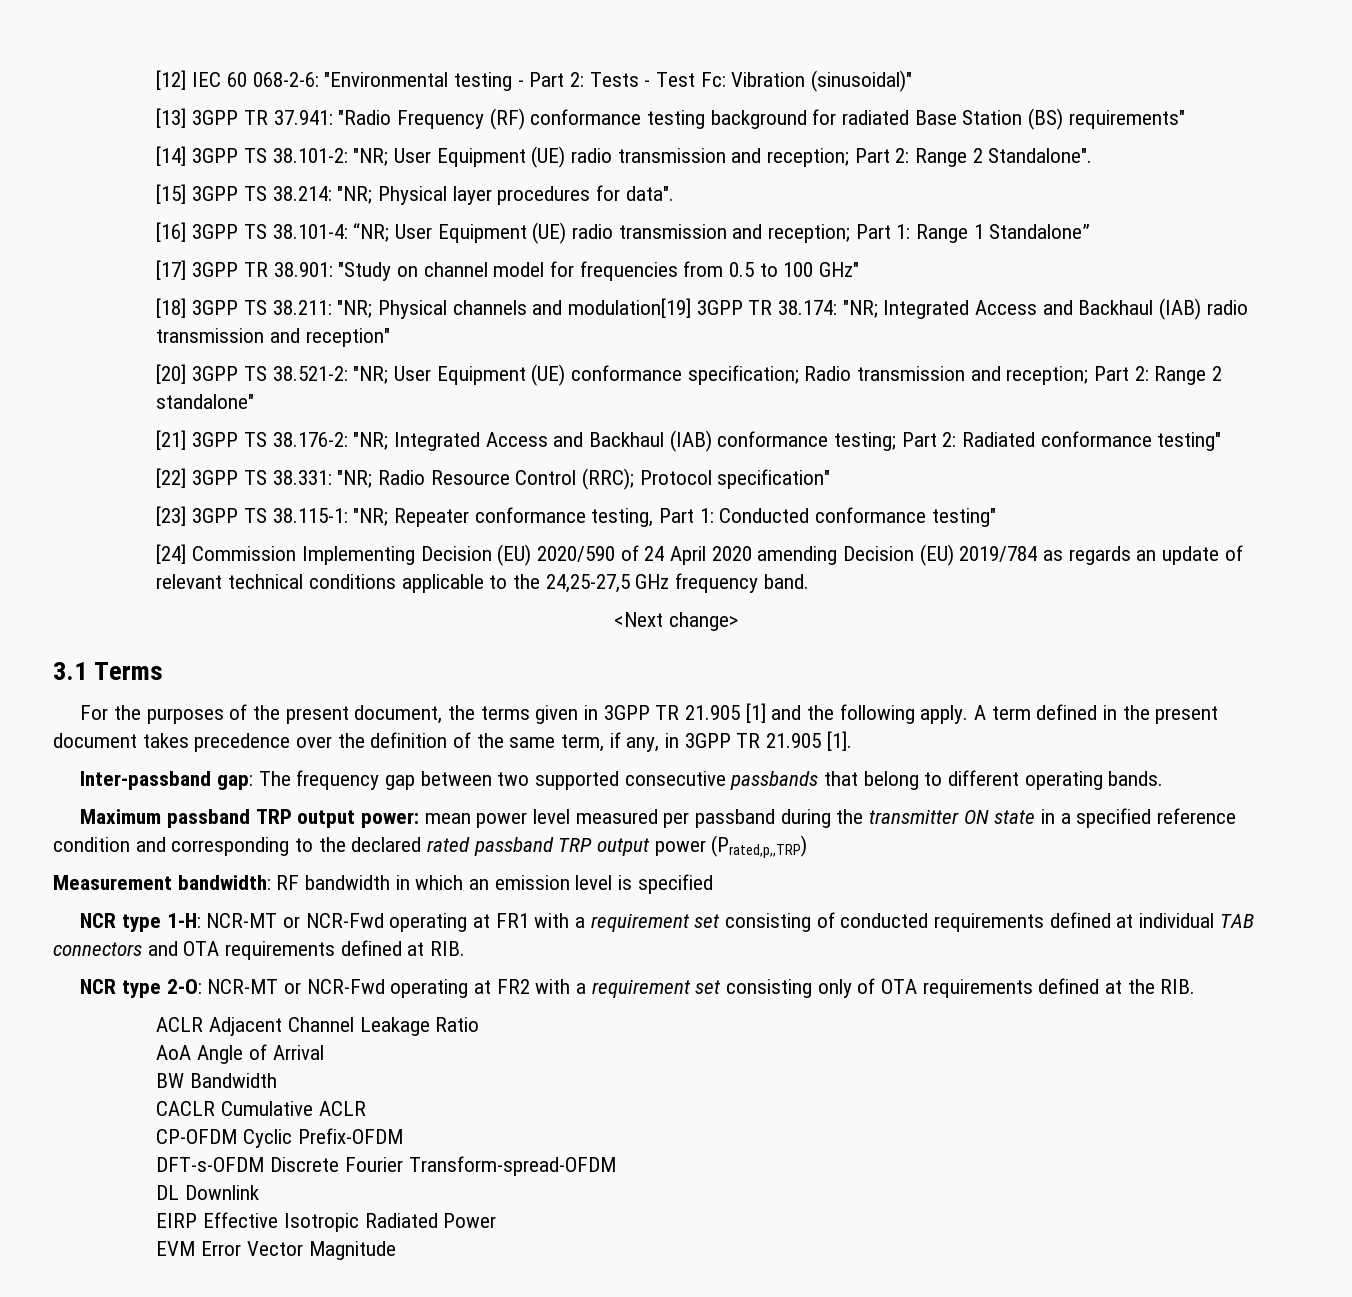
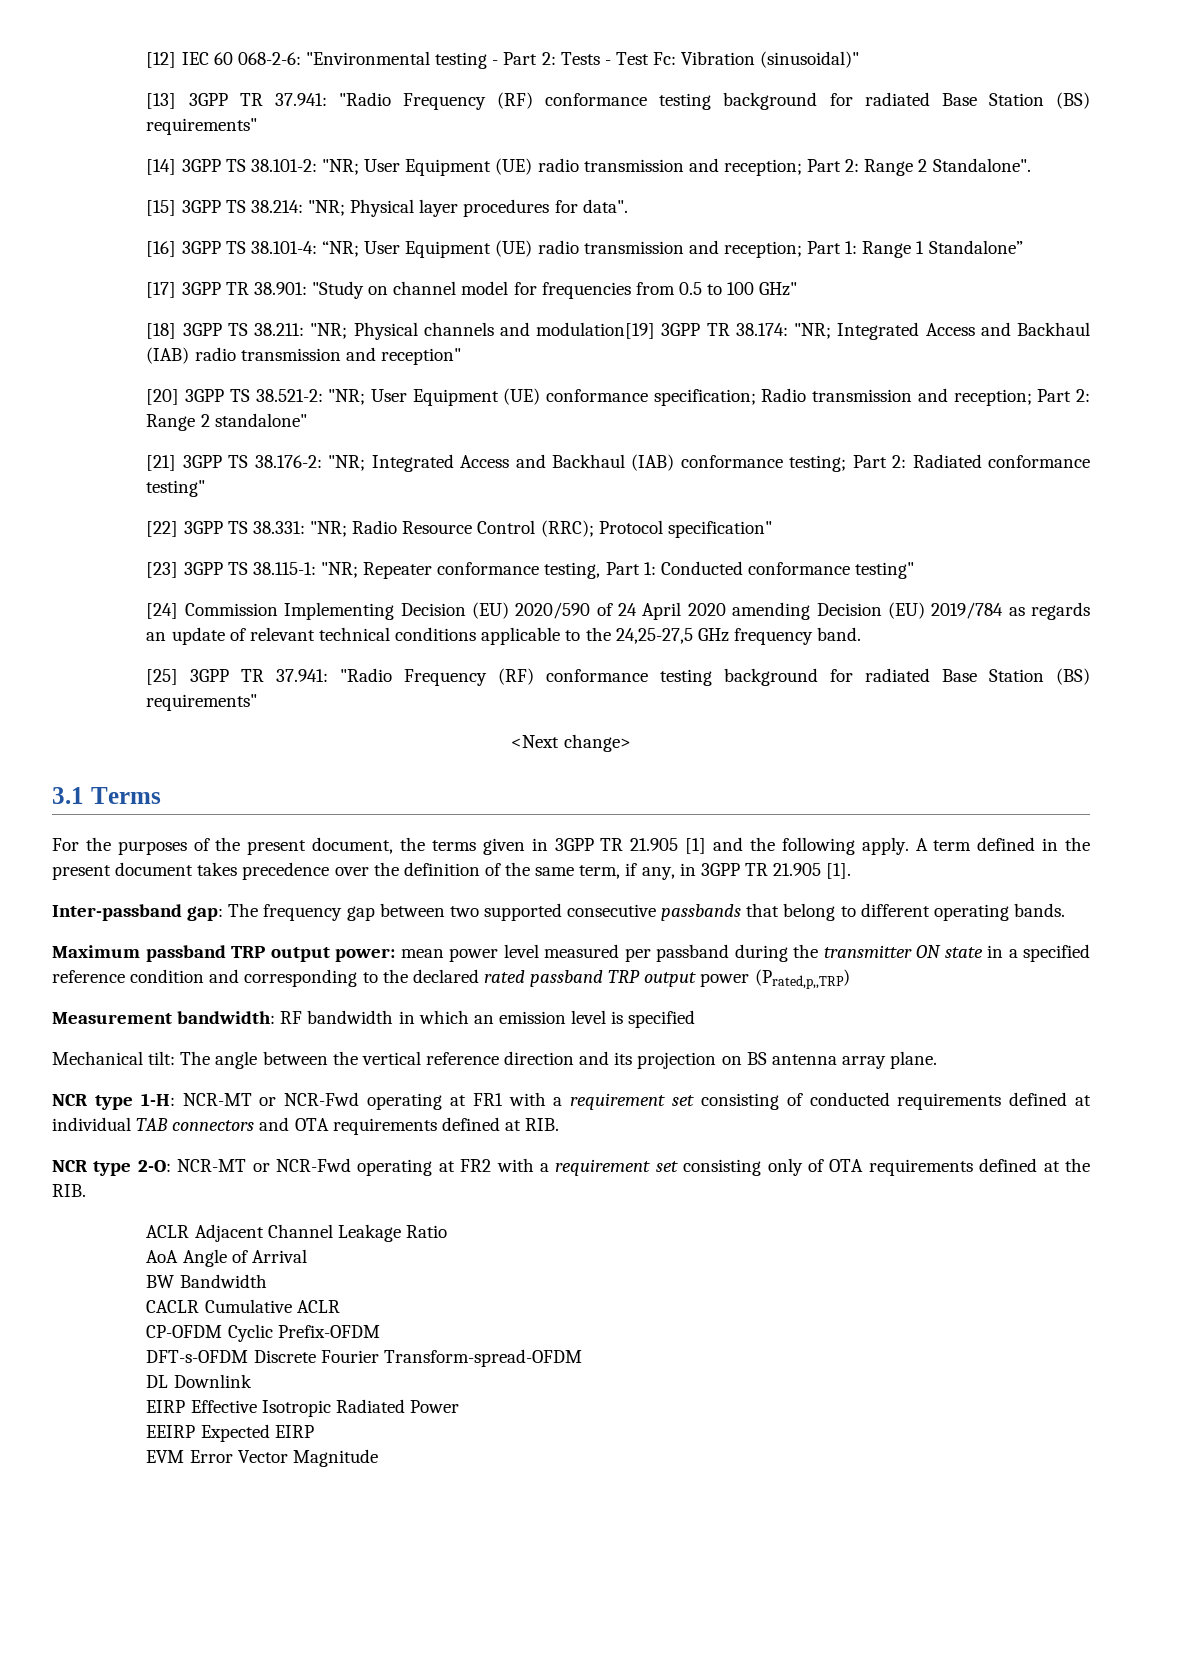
+ [25] 3GPP TR 37.941: "Radio Frequency (RF) conformance testing background for radiated Base Station (BS) requirements"
+ Mechanical tilt: The angle between the vertical reference direction and its projection on BS antenna array plane.
+ EEIRP Expected EIRP

